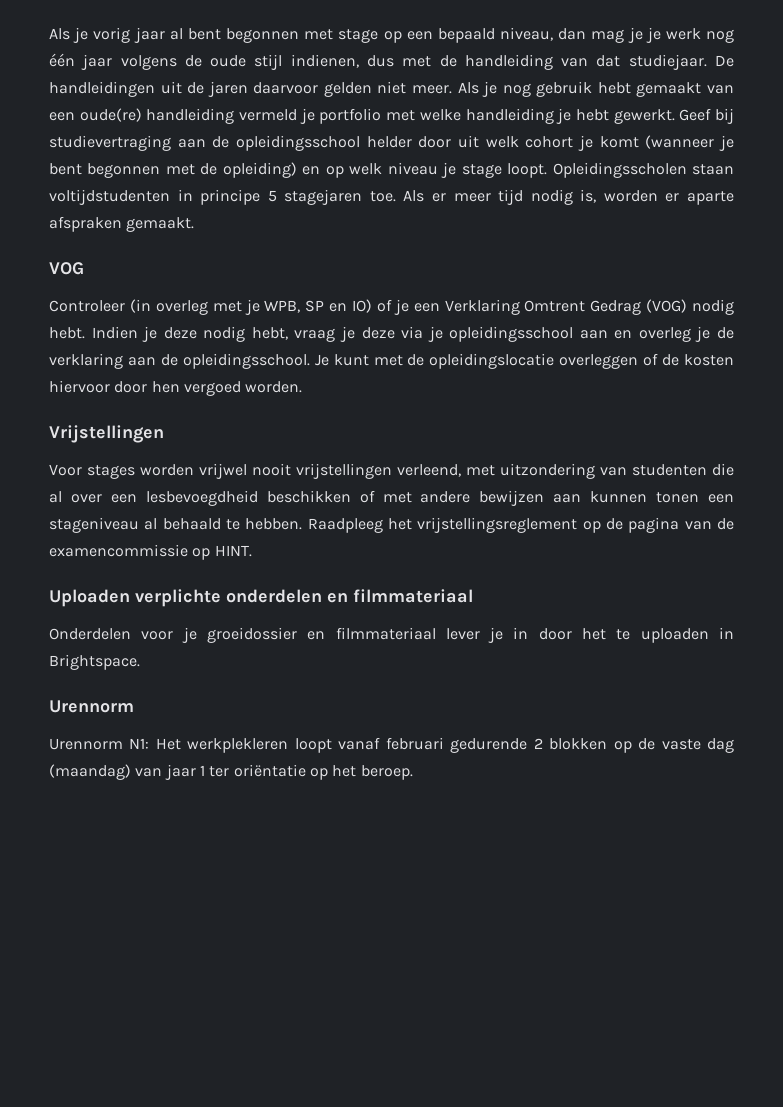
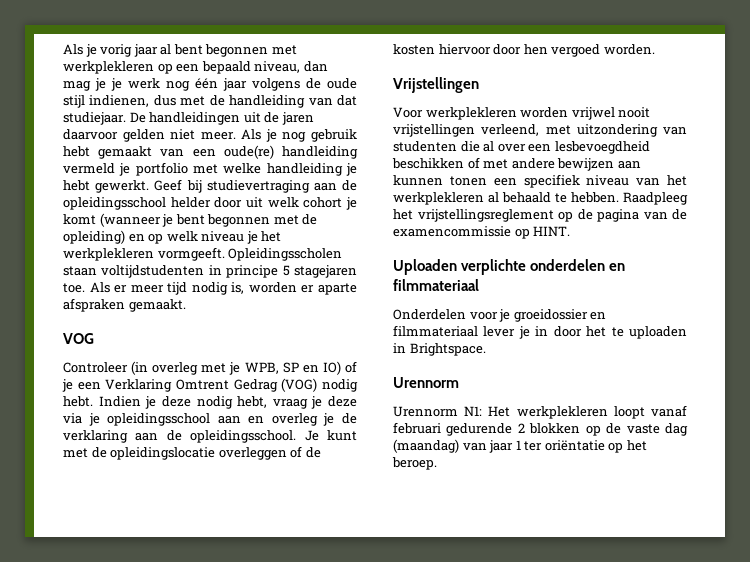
- Als je vorig jaar al bent begonnen met stage op een bepaald niveau, dan mag je je werk nog één jaar volgens de oude stijl indienen, dus met de handleiding van dat studiejaar.
+ Als je vorig jaar al bent begonnen met werkplekleren op een bepaald niveau, dan mag je je werk nog één jaar volgens de oude stijl indienen, dus met de handleiding van dat studiejaar.
- Geef bij studievertraging aan de opleidingsschool helder door uit welk cohort je komt (wanneer je bent begonnen met de opleiding) en op welk niveau je stage loopt.
+ Geef bij studievertraging aan de opleidingsschool helder door uit welk cohort je komt (wanneer je bent begonnen met de opleiding) en op welk niveau je het werkplekleren vormgeeft.
- Voor stages worden vrijwel nooit vrijstellingen verleend, met uitzondering van studenten die al over een lesbevoegdheid beschikken of met andere bewijzen aan kunnen tonen een stageniveau al behaald te hebben.
+ Voor werkplekleren worden vrijwel nooit vrijstellingen verleend, met uitzondering van studenten die al over een lesbevoegdheid beschikken of met andere bewijzen aan kunnen tonen een specifiek niveau van het werkplekleren al behaald te hebben.

